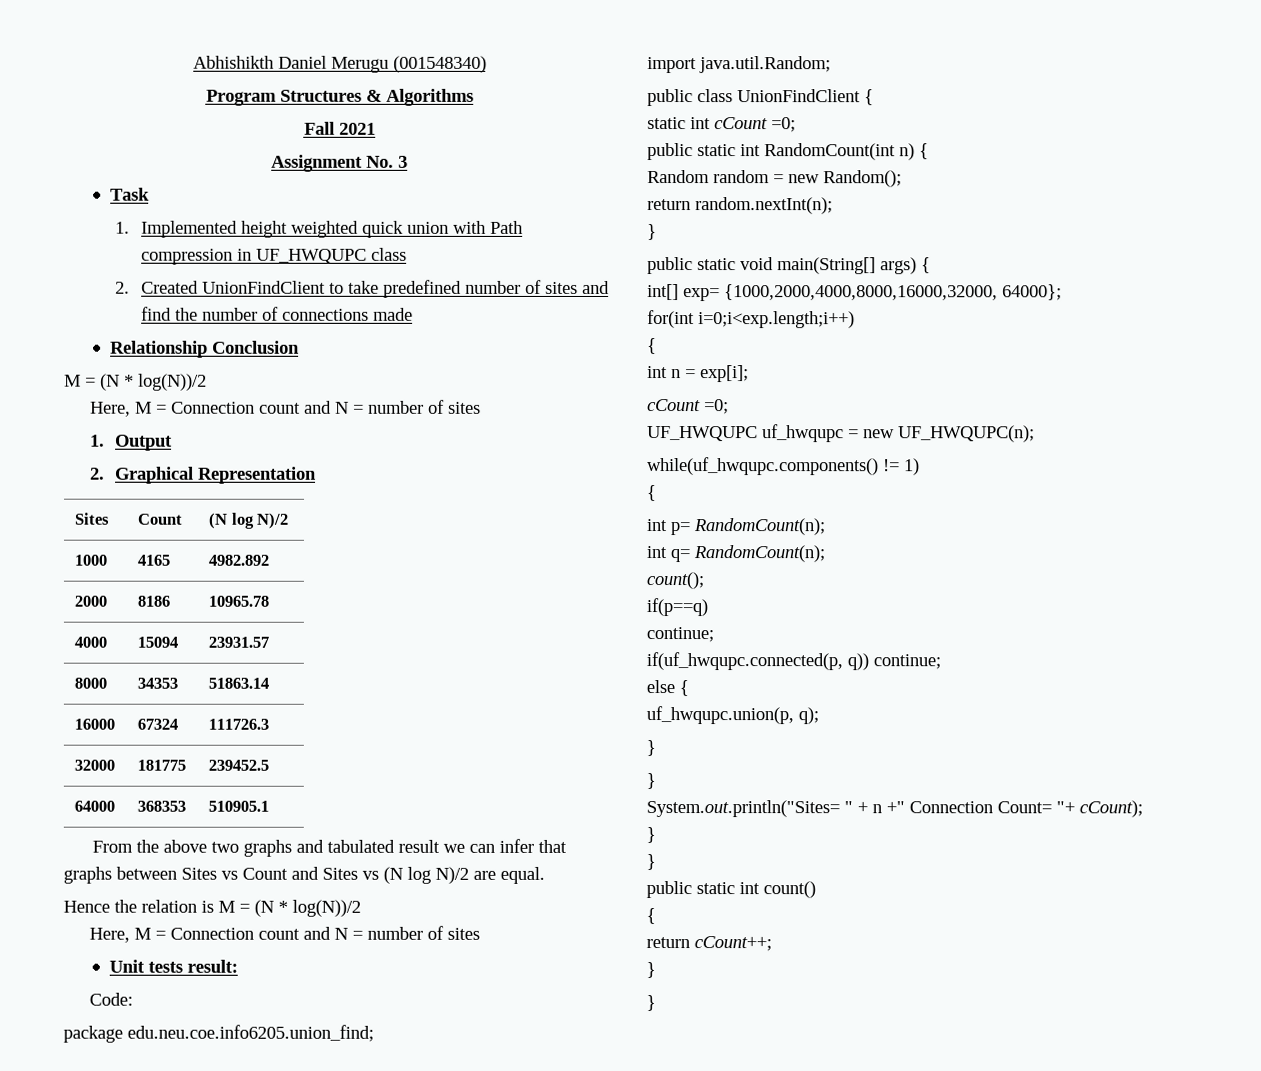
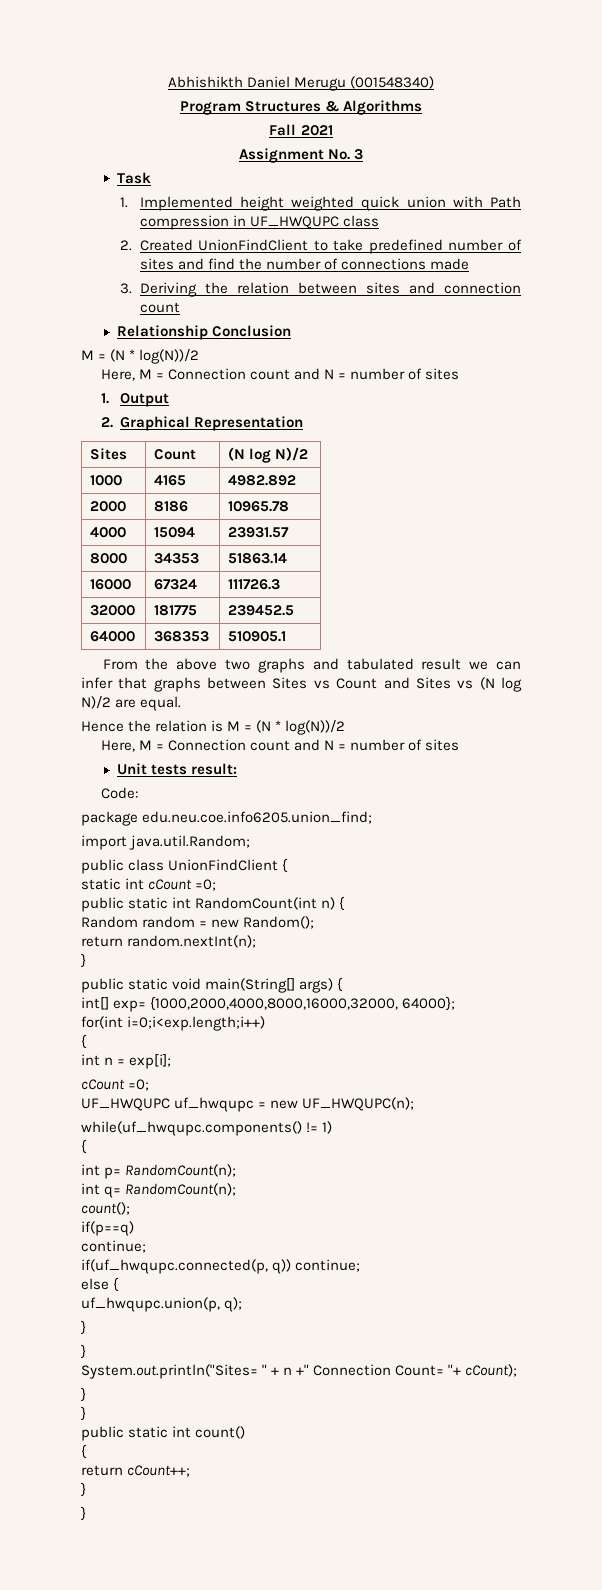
+ 3. Deriving the relation between sites and connection count

